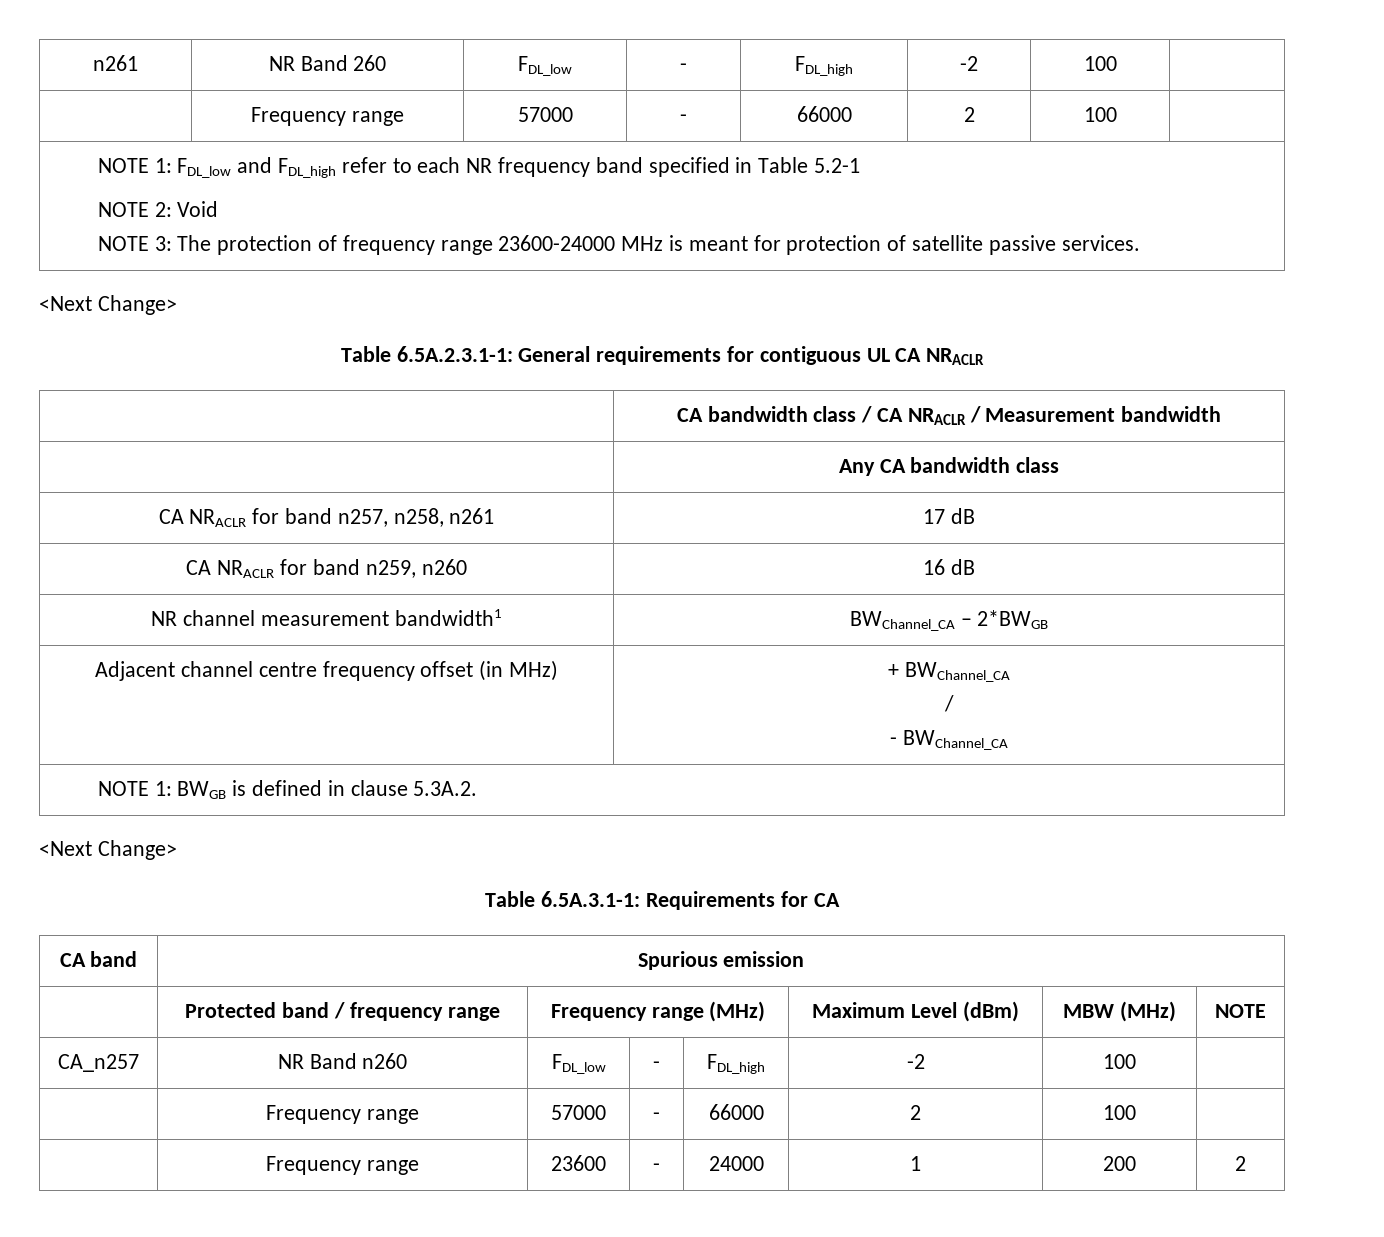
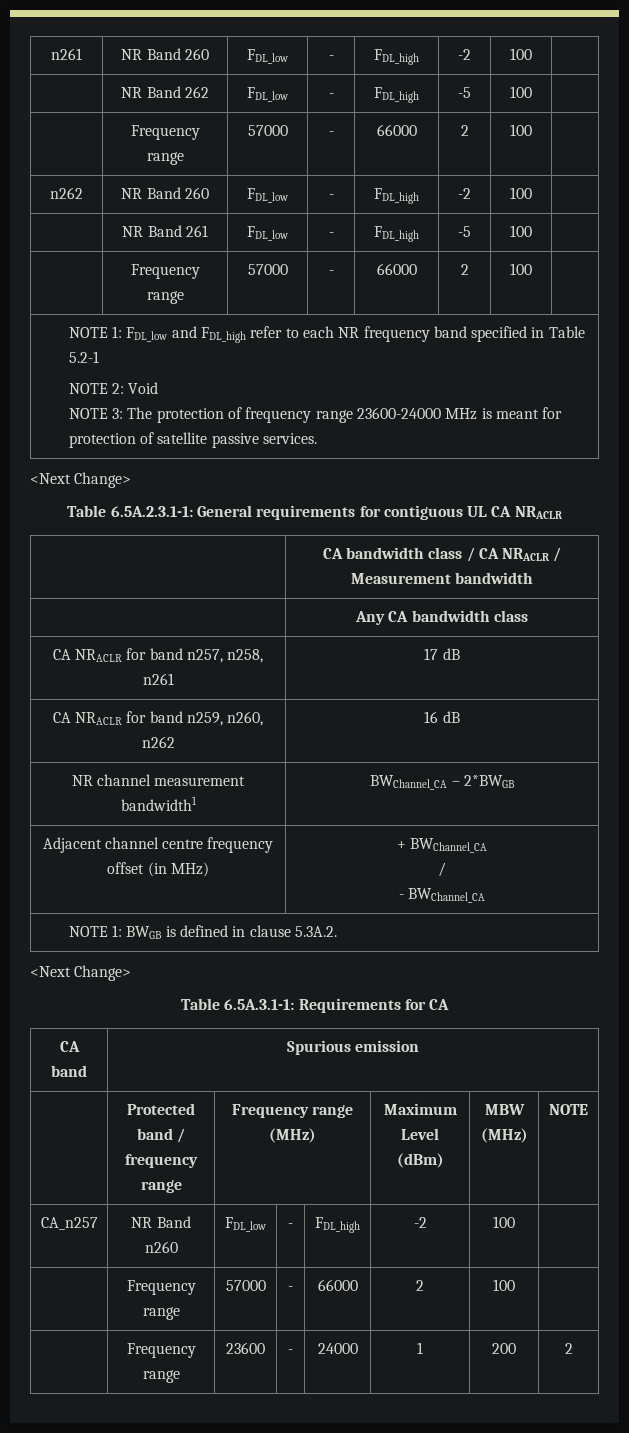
+ | NR Band 262 | FDL_low | - | FDL_high | -5 | 100 |
+ | Frequency range | 57000 | - | 66000 | 2 | 100 |
+ n262 | NR Band 260 | FDL_low | - | FDL_high | -2 | 100 |
+ | NR Band 261 | FDL_low | - | FDL_high | -5 | 100 |
- CA NRACLR for band n259, n260 | 16 dB
+ CA NRACLR for band n259, n260, n262 | 16 dB

